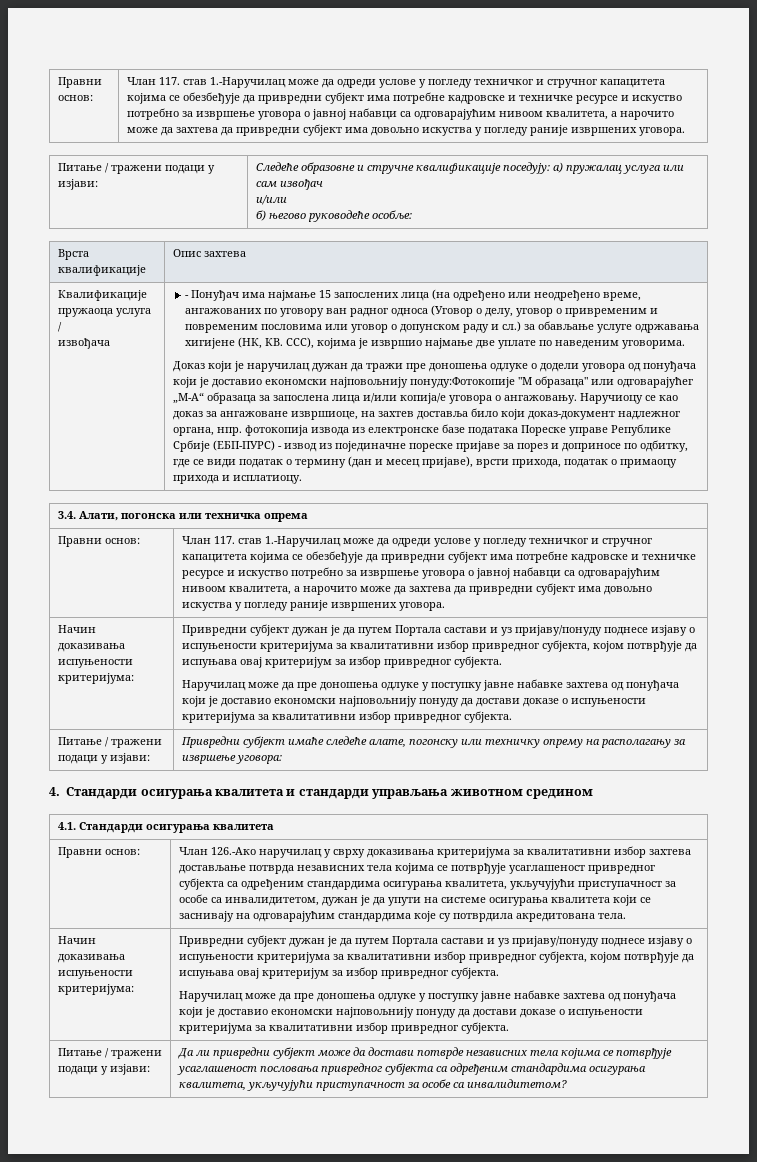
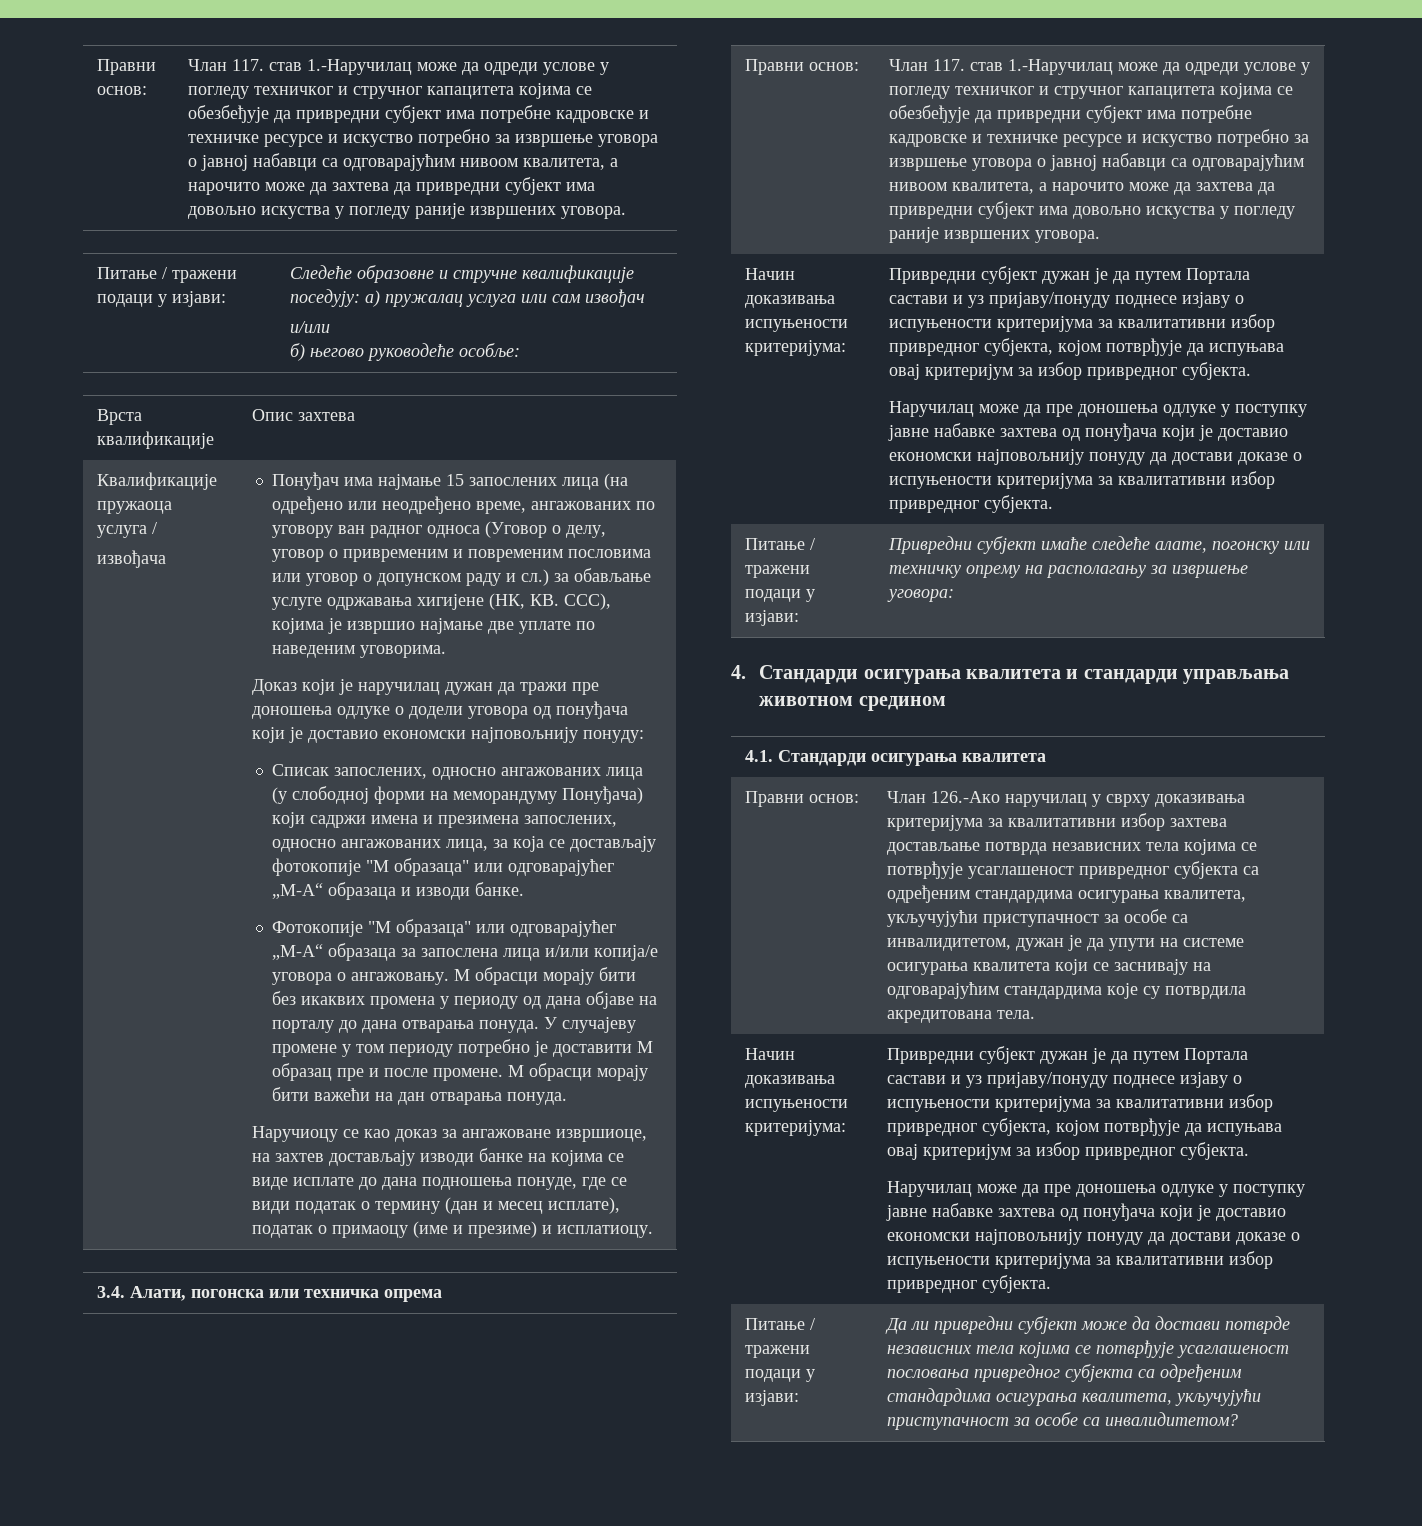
- - Понуђач има најмање 15 запослених лица (на одређено или неодређено време, ангажованих по уговору ван радног односа (Уговор о делу, уговор о привременим и повременим пословима или уговор о допунском раду и сл.) за обављање услуге одржавања хигијене (НК, КВ. ССС), којима је извршио најмање две уплате по наведеним уговорима.
+ Понуђач има најмање 15 запослених лица (на одређено или неодређено време, ангажованих по уговору ван радног односа (Уговор о делу, уговор о привременим и повременим пословима или уговор о допунском раду и сл.) за обављање услуге одржавања хигијене (НК, КВ. ССС), којима је извршио најмање две уплате по наведеним уговорима.
- Доказ који је наручилац дужан да тражи пре доношења одлуке о додели уговора од понуђача који је доставио економски најповољнију понуду:Фотокопије "М образаца" или одговарајућег „М-А“ образаца за запослена лица и/или копија/е уговора о ангажовању. Наручиоцу се као доказ за ангажоване извршиоце, на захтев доставља било који доказ-документ надлежног органа, нпр. фотокопија извода из електронске базе података Пореске управе Републике Србије (ЕБП-ПУРС) - извод из појединачне пореске пријаве за порез и доприносе по одбитку, где се види податак о термину (дан и месец пријаве), врсти прихода, податак о примаоцу прихода и исплатиоцу.
+ Доказ који је наручилац дужан да тражи пре доношења одлуке о додели уговора од понуђача који је доставио економски најповољнију понуду:
+ Списак запослених, односно ангажованих лица (у слободној форми на меморандуму Понуђача) који садржи имена и презимена запослених, односно ангажованих лица, за која се достављају фотокопије "М образаца" или одговарајућег „М-А“ образаца и изводи банке.
+ Фотокопије "М образаца" или одговарајућег „М-А“ образаца за запослена лица и/или копија/е уговора о ангажовању. М обрасци морају бити без икаквих промена у периоду од дана објаве на порталу до дана отварања понуда. У случајеву промене у том периоду потребно је доставити М образац пре и после промене. М обрасци морају бити важећи на дан отварања понуда.
+ Наручиоцу се као доказ за ангажоване извршиоце, на захтев достављају изводи банке на којима се виде исплате до дана подношења понуде, где се види податак о термину (дан и месец исплате), податак о примаоцу (име и презиме) и исплатиоцу.

